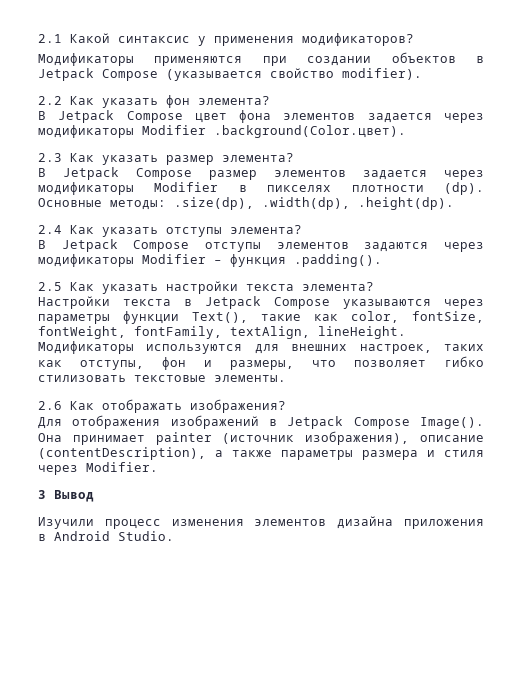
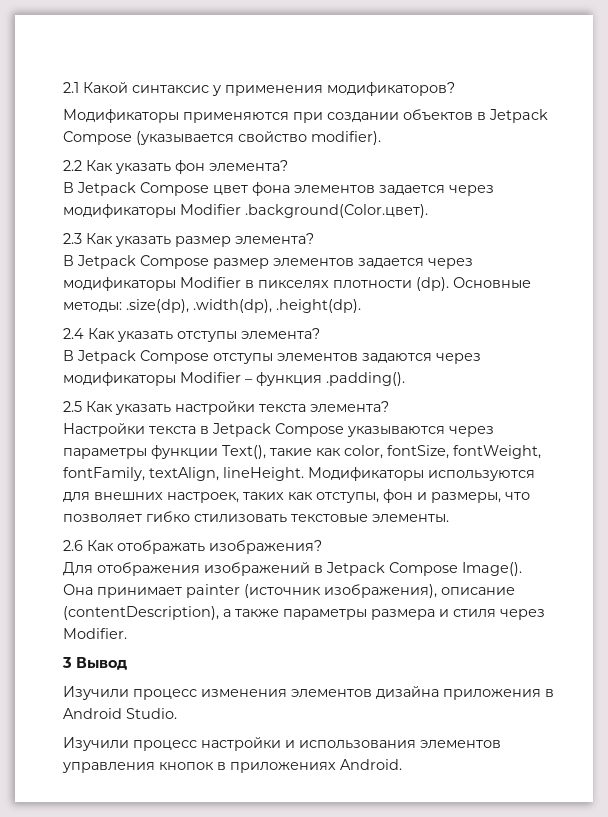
+ Изучили процесс настройки и использования элементов управления кнопок в приложениях Android.

